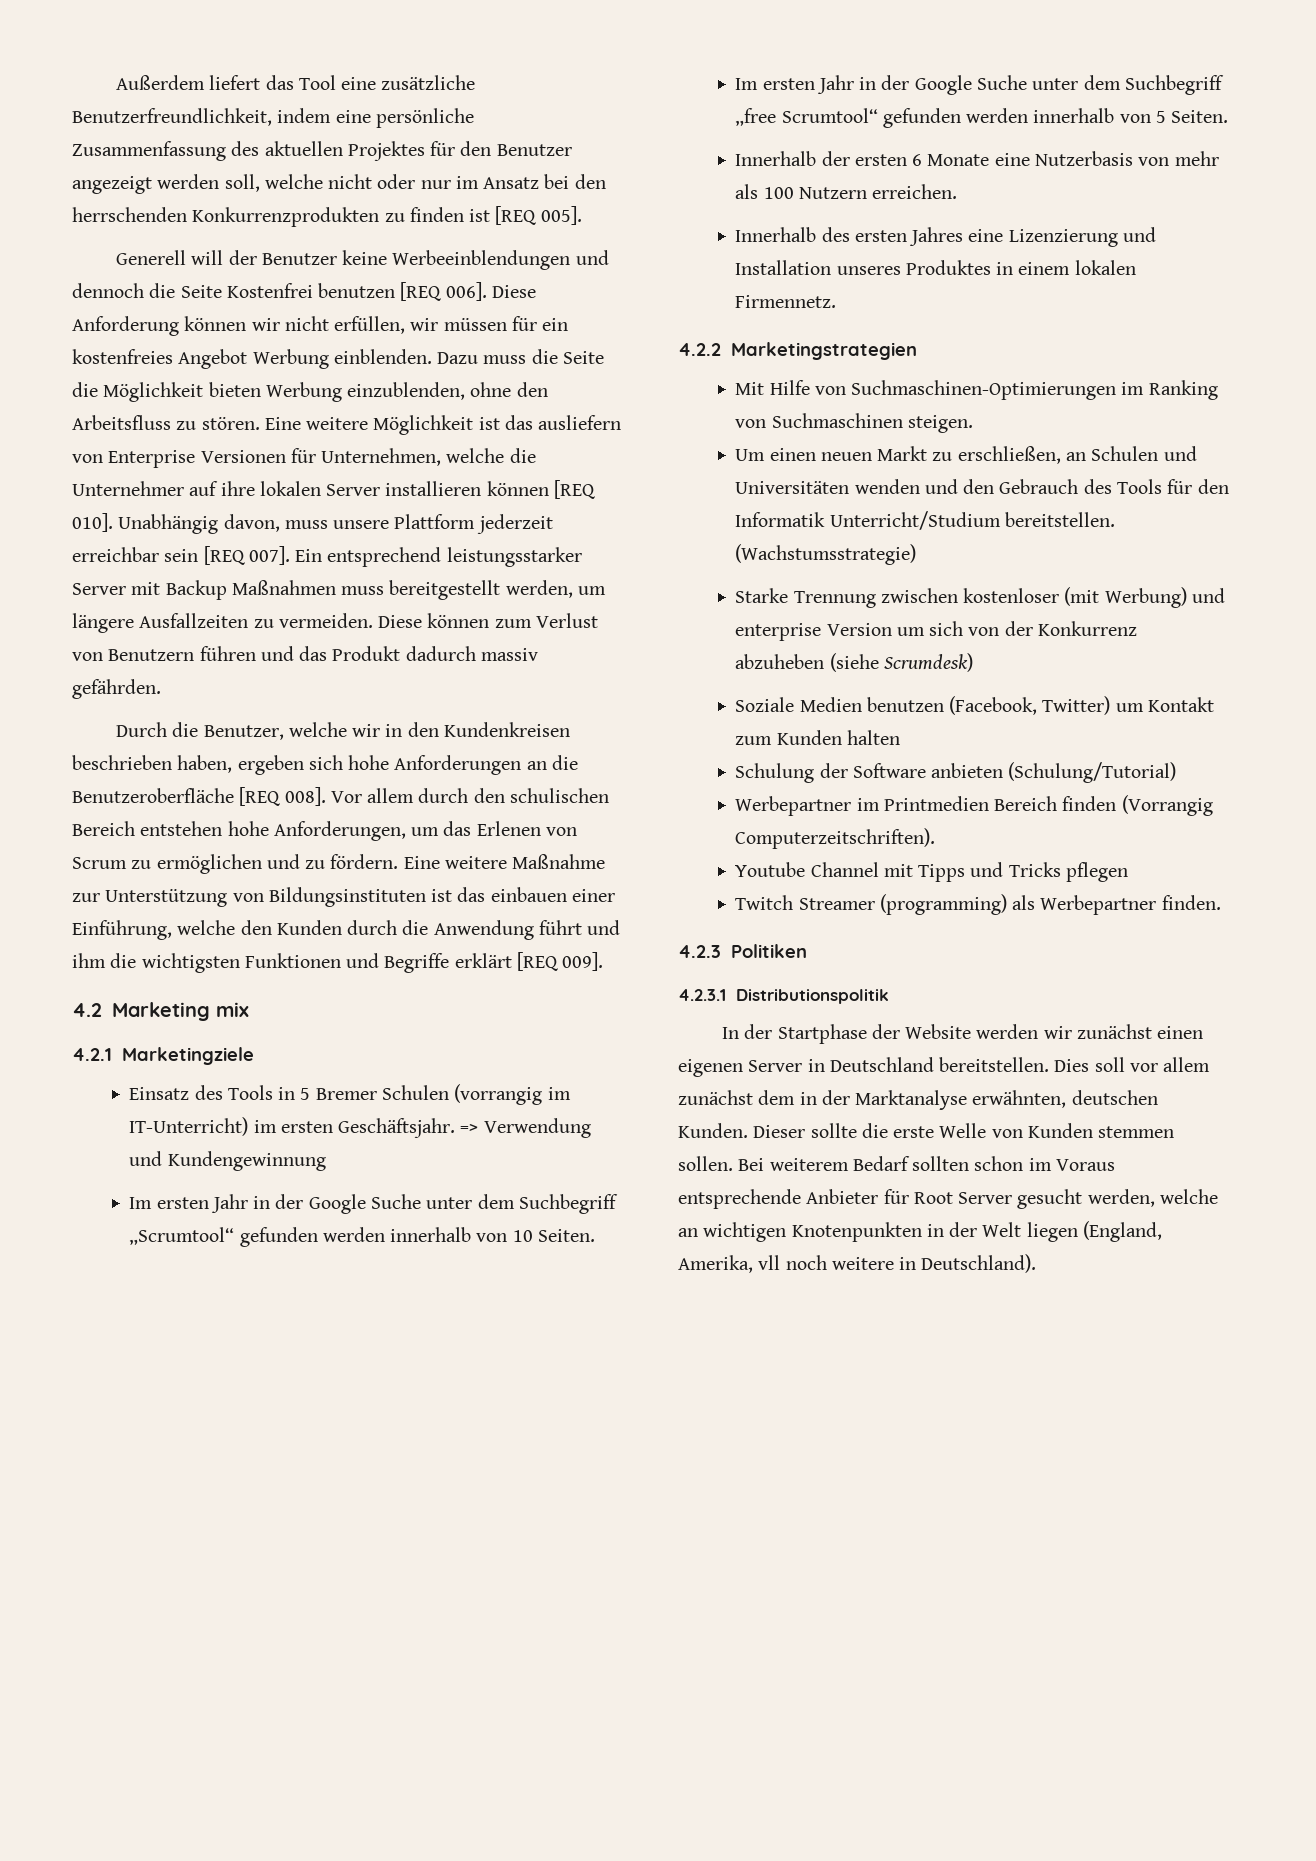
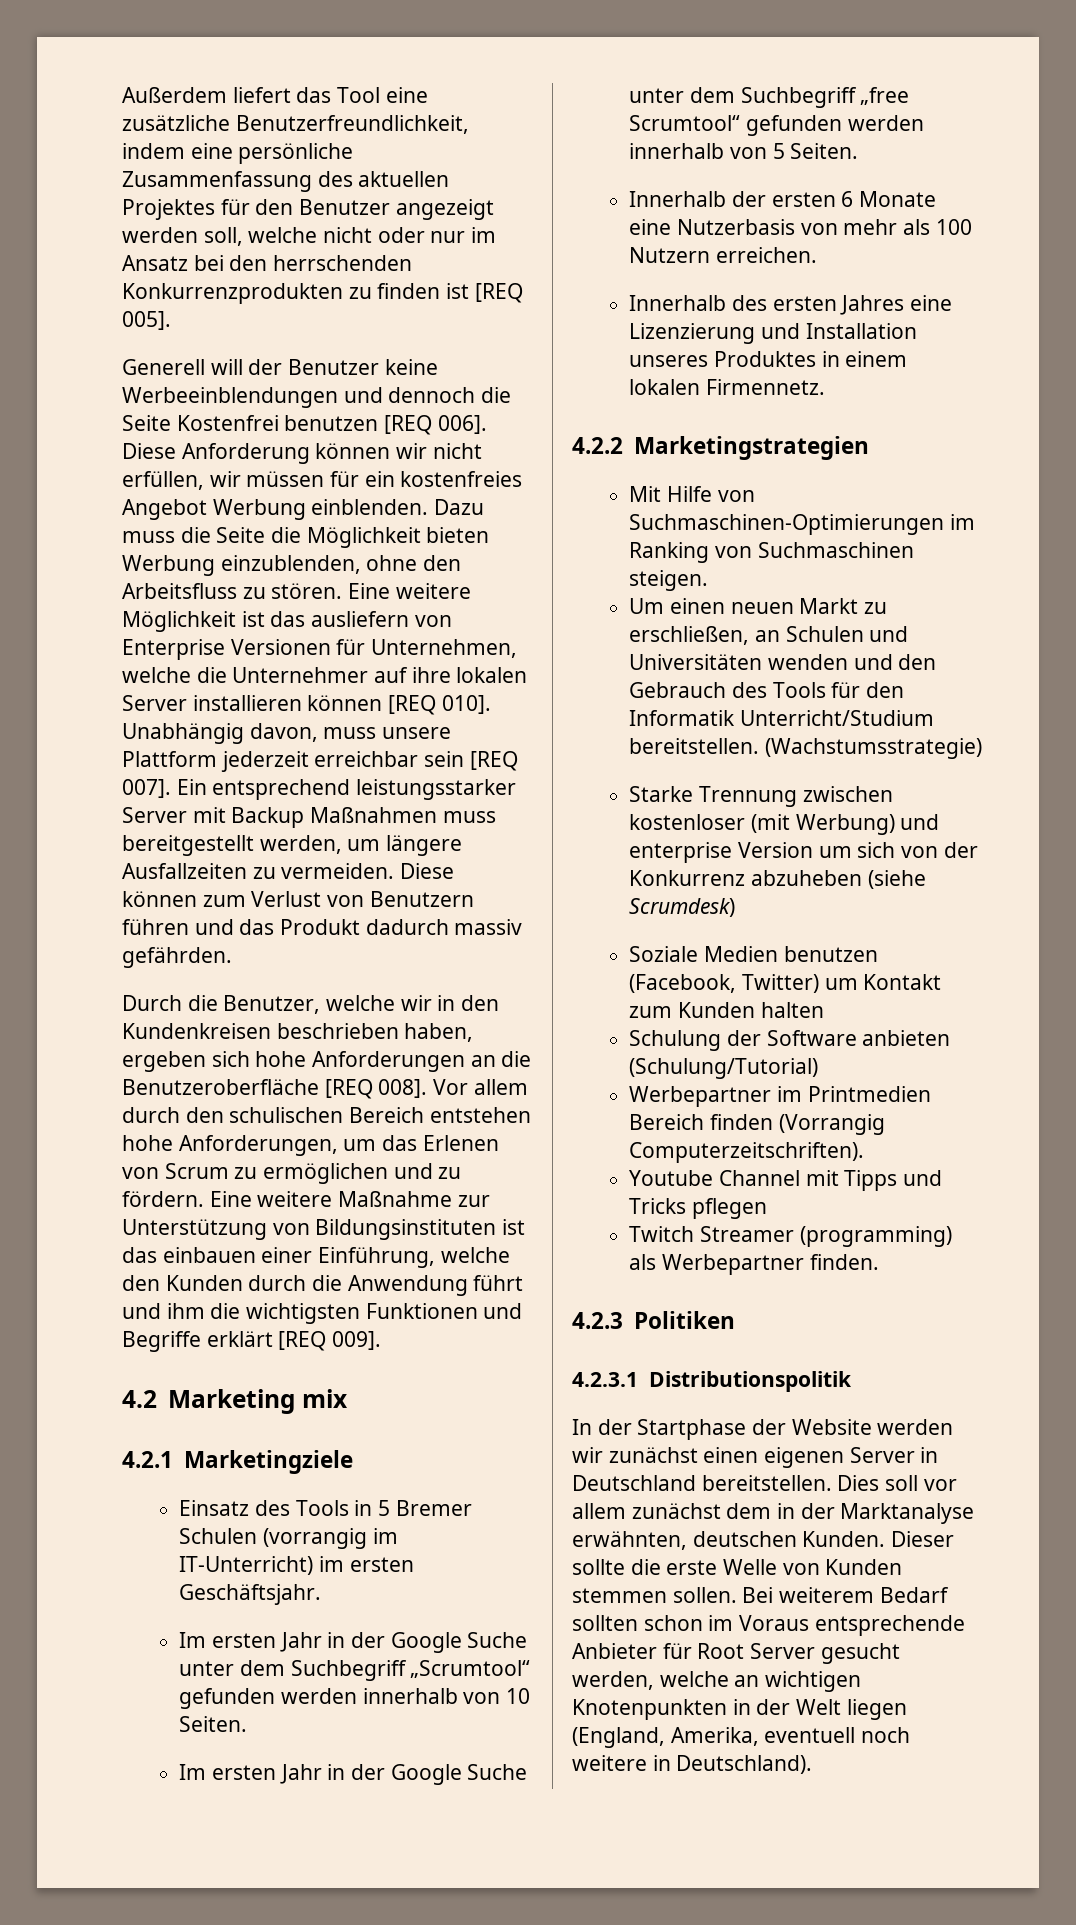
- => Verwendung und Kundengewinnung
- Bei weiterem Bedarf sollten schon im Voraus entsprechende Anbieter für Root Server gesucht werden, welche an wichtigen Knotenpunkten in der Welt liegen (England, Amerika, vll noch weitere in Deutschland).
+ Bei weiterem Bedarf sollten schon im Voraus entsprechende Anbieter für Root Server gesucht werden, welche an wichtigen Knotenpunkten in der Welt liegen (England, Amerika, eventuell noch weitere in Deutschland).

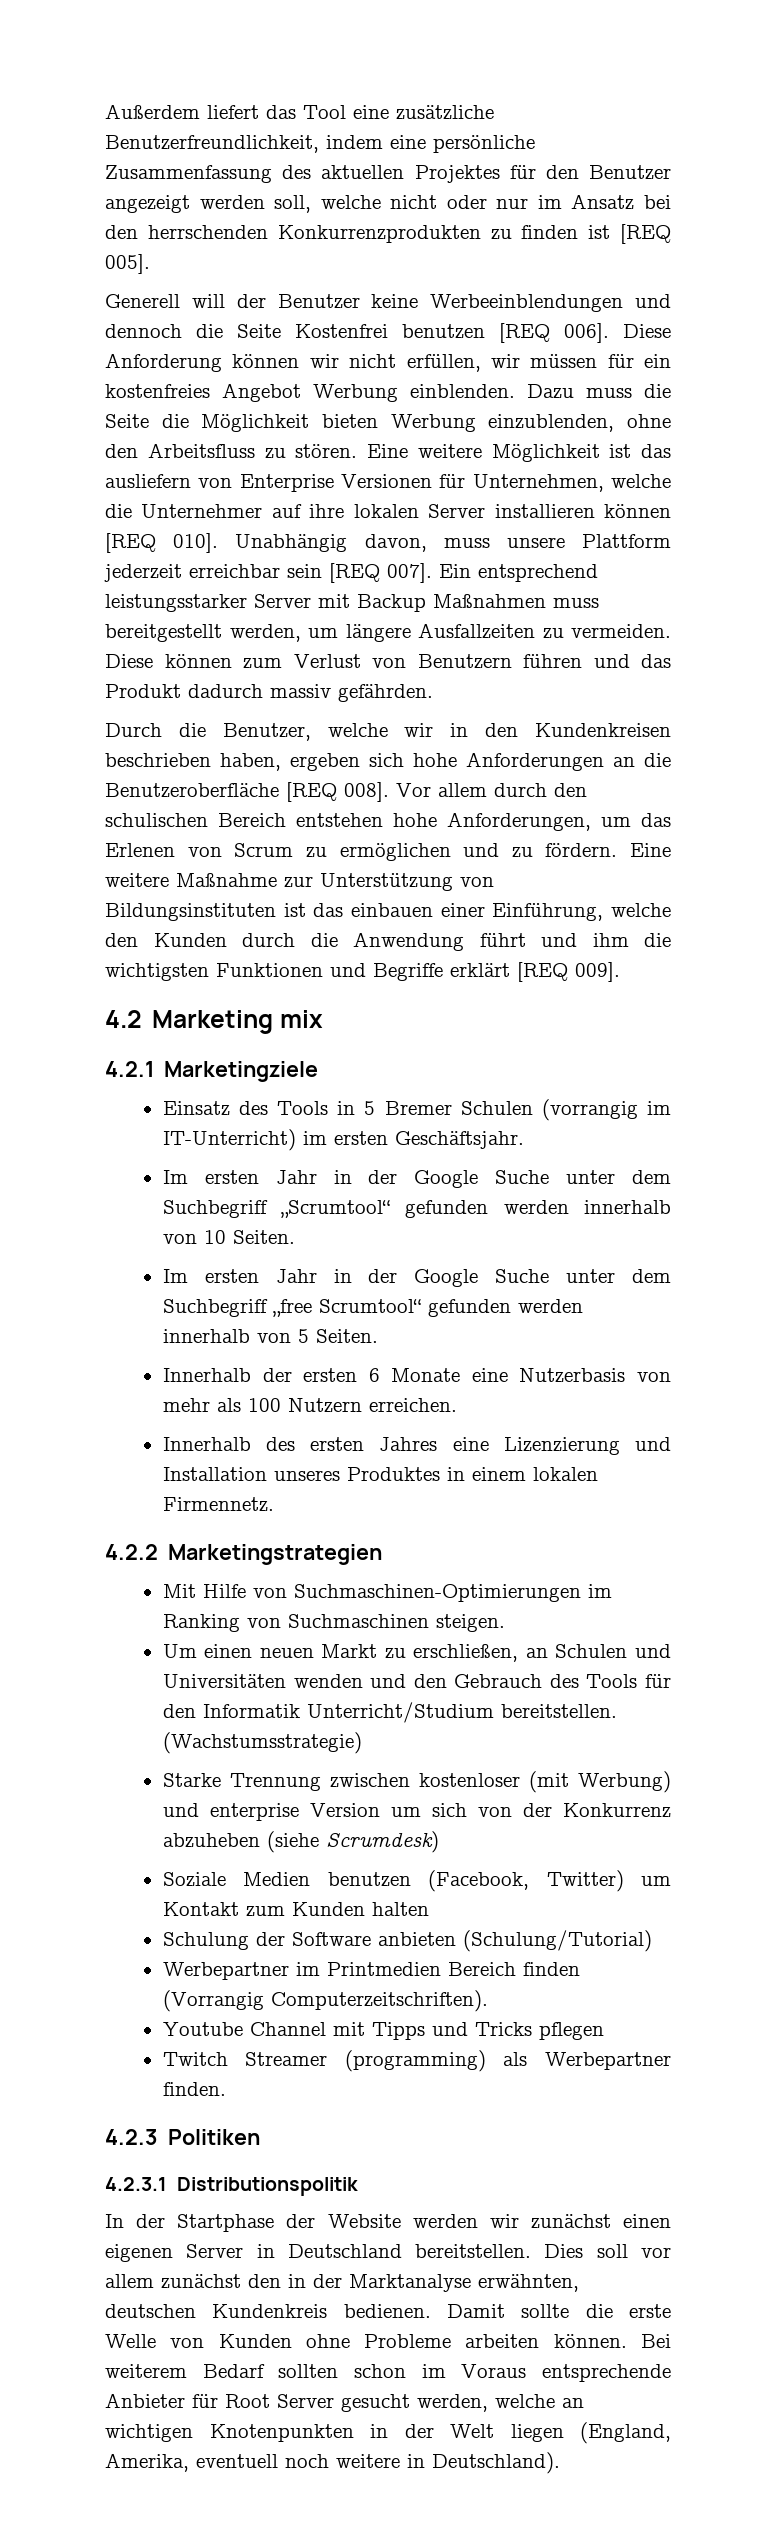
- Dies soll vor allem zunächst dem in der Marktanalyse erwähnten, deutschen Kunden. Dieser sollte die erste Welle von Kunden stemmen sollen.
+ Dies soll vor allem zunächst den in der Marktanalyse erwähnten, deutschen Kundenkreis bedienen. Damit sollte die erste Welle von Kunden ohne Probleme arbeiten können.

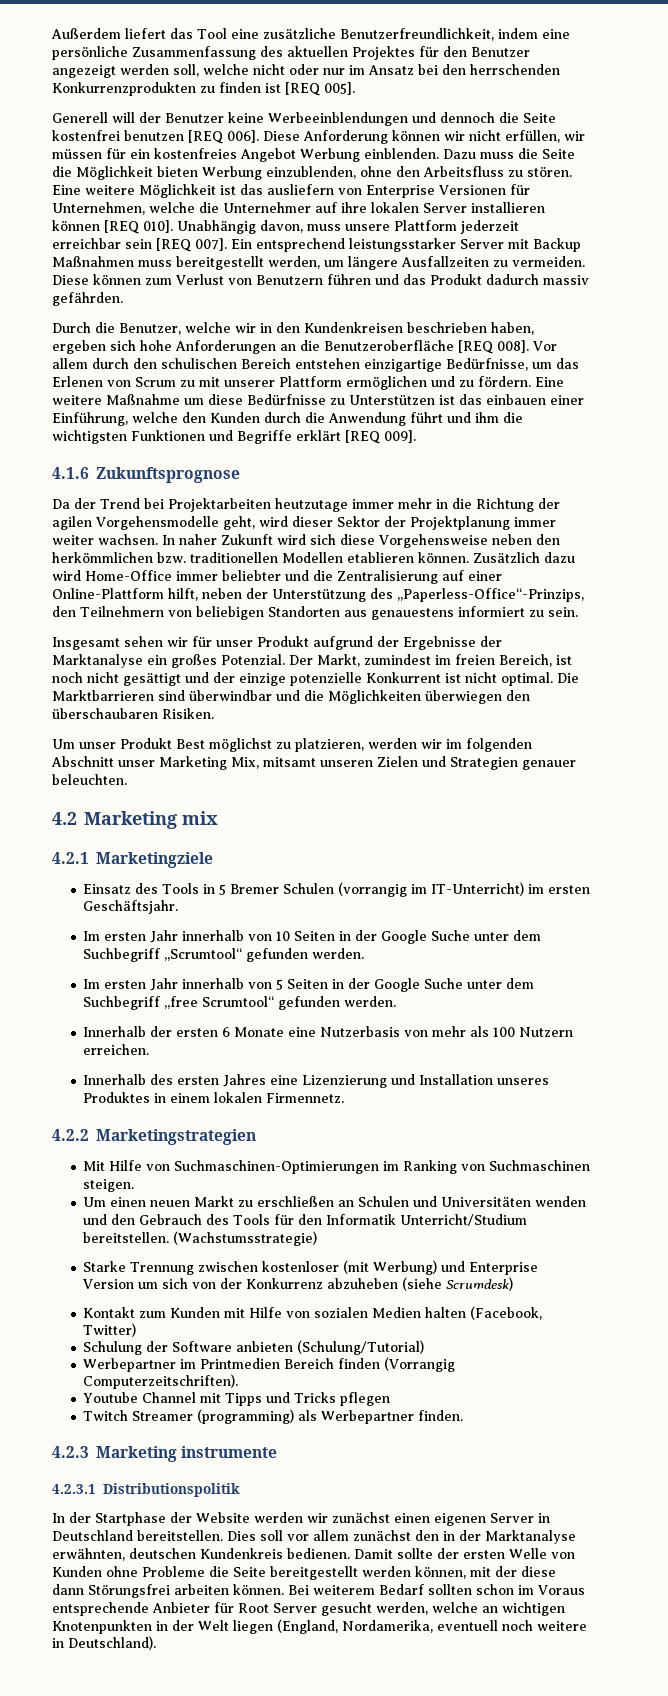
- Generell will der Benutzer keine Werbeeinblendungen und dennoch die Seite Kostenfrei benutzen [REQ 006].
+ Generell will der Benutzer keine Werbeeinblendungen und dennoch die Seite kostenfrei benutzen [REQ 006].
- Vor allem durch den schulischen Bereich entstehen hohe Anforderungen, um das Erlenen von Scrum zu ermöglichen und zu fördern.
+ Vor allem durch den schulischen Bereich entstehen einzigartige Bedürfnisse, um das Erlenen von Scrum zu mit unserer Plattform ermöglichen und zu fördern.
- Eine weitere Maßnahme zur Unterstützung von Bildungsinstituten ist das einbauen einer Einführung, welche den Kunden durch die Anwendung führt und ihm die wichtigsten Funktionen und Begriffe erklärt [REQ 009].
+ Eine weitere Maßnahme um diese Bedürfnisse zu Unterstützen ist das einbauen einer Einführung, welche den Kunden durch die Anwendung führt und ihm die wichtigsten Funktionen und Begriffe erklärt [REQ 009].
+ 4.1.6 Zukunftsprognose
+ Da der Trend bei Projektarbeiten heutzutage immer mehr in die Richtung der agilen Vorgehensmodelle geht, wird dieser Sektor der Projektplanung immer weiter wachsen. In naher Zukunft wird sich diese Vorgehensweise neben den herkömmlichen bzw. traditionellen Modellen etablieren können. Zusätzlich dazu wird Home-Office immer beliebter und die Zentralisierung auf einer Online-Plattform hilft, neben der Unterstützung des „Paperless-Office“-Prinzips, den Teilnehmern von beliebigen Standorten aus genauestens informiert zu sein.
+ Insgesamt sehen wir für unser Produkt aufgrund der Ergebnisse der Marktanalyse ein großes Potenzial. Der Markt, zumindest im freien Bereich, ist noch nicht gesättigt und der einzige potenzielle Konkurrent ist nicht optimal. Die Marktbarrieren sind überwindbar und die Möglichkeiten überwiegen den überschaubaren Risiken.
+ Um unser Produkt Best möglichst zu platzieren, werden wir im folgenden Abschnitt unser Marketing Mix, mitsamt unseren Zielen und Strategien genauer beleuchten.
- Im ersten Jahr in der Google Suche unter dem Suchbegriff „Scrumtool“ gefunden werden innerhalb von 10 Seiten.
- Im ersten Jahr in der Google Suche unter dem Suchbegriff „free Scrumtool“ gefunden werden innerhalb von 5 Seiten.
+ Im ersten Jahr innerhalb von 10 Seiten in der Google Suche unter dem Suchbegriff „Scrumtool“ gefunden werden.
+ Im ersten Jahr innerhalb von 5 Seiten in der Google Suche unter dem Suchbegriff „free Scrumtool“ gefunden werden.
- Um einen neuen Markt zu erschließen, an Schulen und Universitäten wenden und den Gebrauch des Tools für den Informatik Unterricht/Studium bereitstellen.
+ Um einen neuen Markt zu erschließen an Schulen und Universitäten wenden und den Gebrauch des Tools für den Informatik Unterricht/Studium bereitstellen.
- Starke Trennung zwischen kostenloser (mit Werbung) und enterprise Version um sich von der Konkurrenz abzuheben (siehe Scrumdesk)
+ Starke Trennung zwischen kostenloser (mit Werbung) und Enterprise Version um sich von der Konkurrenz abzuheben (siehe Scrumdesk)
- Soziale Medien benutzen (Facebook, Twitter) um Kontakt zum Kunden halten
+ Kontakt zum Kunden mit Hilfe von sozialen Medien halten (Facebook, Twitter)
- 4.2.3 Politiken
+ 4.2.3 Marketing instrumente
- Damit sollte die erste Welle von Kunden ohne Probleme arbeiten können.
+ Damit sollte der ersten Welle von Kunden ohne Probleme die Seite bereitgestellt werden können, mit der diese dann Störungsfrei arbeiten können.
- Bei weiterem Bedarf sollten schon im Voraus entsprechende Anbieter für Root Server gesucht werden, welche an wichtigen Knotenpunkten in der Welt liegen (England, Amerika, eventuell noch weitere in Deutschland).
+ Bei weiterem Bedarf sollten schon im Voraus entsprechende Anbieter für Root Server gesucht werden, welche an wichtigen Knotenpunkten in der Welt liegen (England, Nordamerika, eventuell noch weitere in Deutschland).

